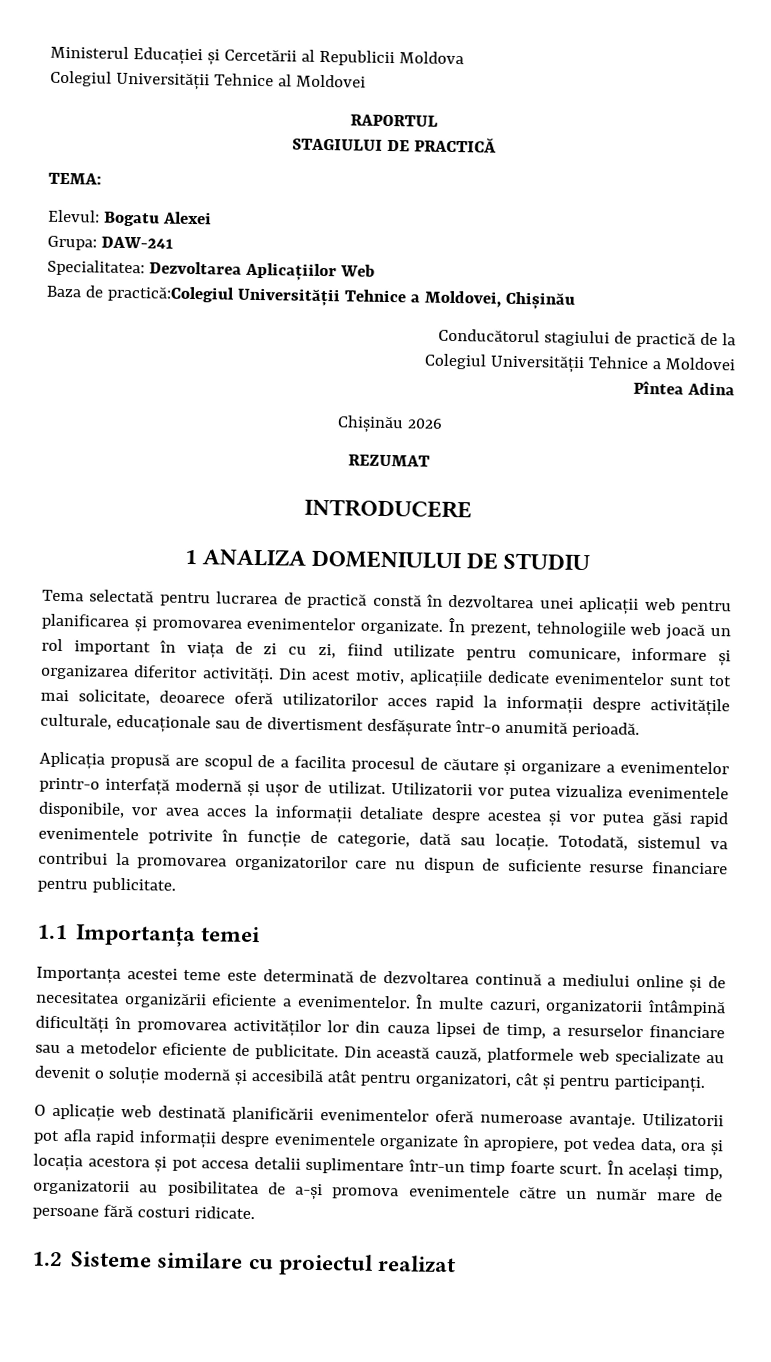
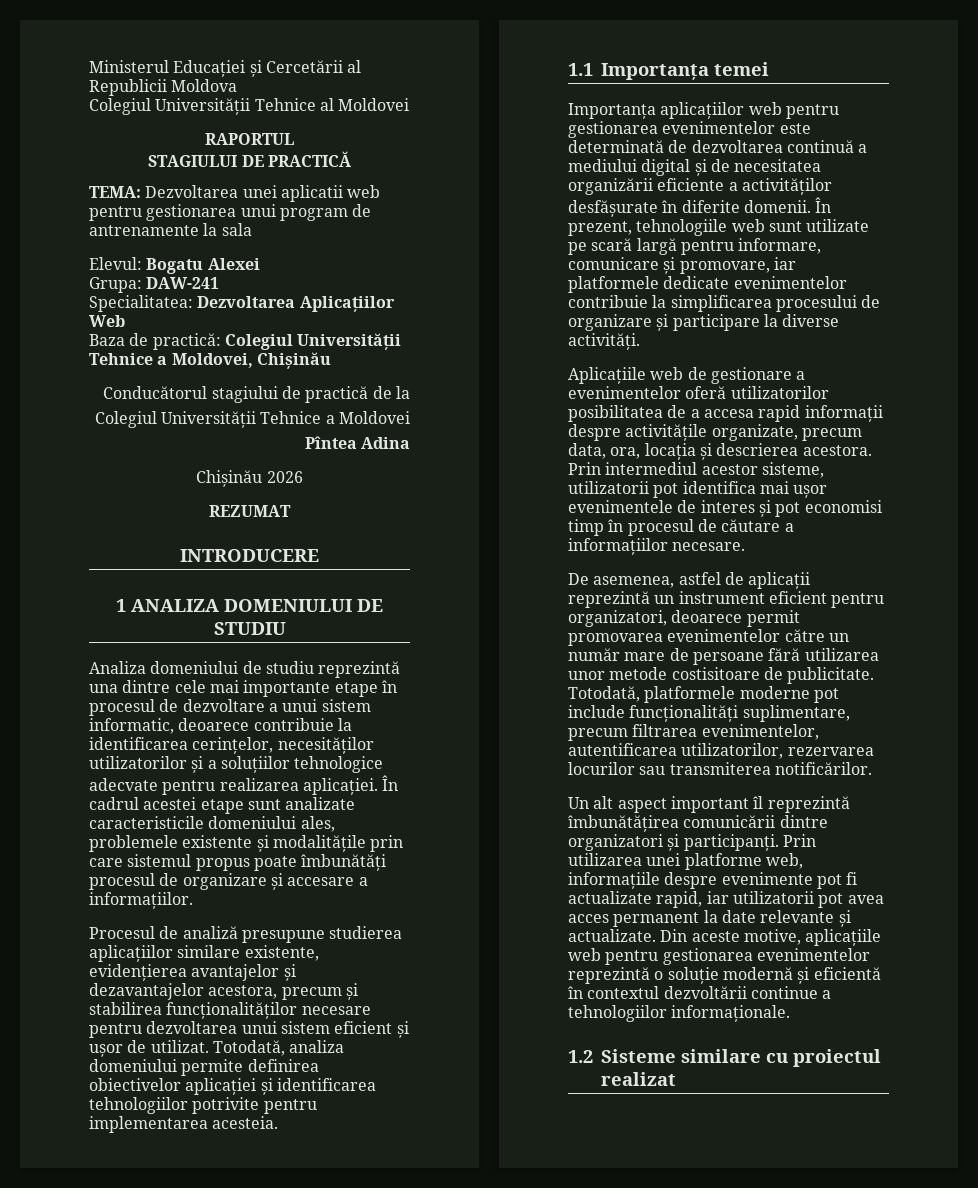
- TEMA:
+ TEMA: Dezvoltarea unei aplicatii web pentru gestionarea unui program de antrenamente la sala
- Baza de practică:Colegiul Universității Tehnice a Moldovei, Chișinău
+ Baza de practică: Colegiul Universității Tehnice a Moldovei, Chișinău
- Tema selectată pentru lucrarea de practică constă în dezvoltarea unei aplicații web pentru planificarea și promovarea evenimentelor organizate. În prezent, tehnologiile web joacă un rol important în viața de zi cu zi, fiind utilizate pentru comunicare, informare și organizarea diferitor activități. Din acest motiv, aplicațiile dedicate evenimentelor sunt tot mai solicitate, deoarece oferă utilizatorilor acces rapid la informații despre activitățile culturale, educaționale sau de divertisment desfășurate într-o anumită perioadă.
- Aplicația propusă are scopul de a facilita procesul de căutare și organizare a evenimentelor printr-o interfață modernă și ușor de utilizat. Utilizatorii vor putea vizualiza evenimentele disponibile, vor avea acces la informații detaliate despre acestea și vor putea găsi rapid evenimentele potrivite în funcție de categorie, dată sau locație. Totodată, sistemul va contribui la promovarea organizatorilor care nu dispun de suficiente resurse financiare pentru publicitate.
+ Analiza domeniului de studiu reprezintă una dintre cele mai importante etape în procesul de dezvoltare a unui sistem informatic, deoarece contribuie la identificarea cerințelor, necesităților utilizatorilor și a soluțiilor tehnologice adecvate pentru realizarea aplicației. În cadrul acestei etape sunt analizate caracteristicile domeniului ales, problemele existente și modalitățile prin care sistemul propus poate îmbunătăți procesul de organizare și accesare a informațiilor.
+ Procesul de analiză presupune studierea aplicațiilor similare existente, evidențierea avantajelor și dezavantajelor acestora, precum și stabilirea funcționalităților necesare pentru dezvoltarea unui sistem eficient și ușor de utilizat. Totodată, analiza domeniului permite definirea obiectivelor aplicației și identificarea tehnologiilor potrivite pentru implementarea acesteia.
- Importanța acestei teme este determinată de dezvoltarea continuă a mediului online și de necesitatea organizării eficiente a evenimentelor. În multe cazuri, organizatorii întâmpină dificultăți în promovarea activităților lor din cauza lipsei de timp, a resurselor financiare sau a metodelor eficiente de publicitate. Din această cauză, platformele web specializate au devenit o soluție modernă și accesibilă atât pentru organizatori, cât și pentru participanți.
- O aplicație web destinată planificării evenimentelor oferă numeroase avantaje. Utilizatorii pot afla rapid informații despre evenimentele organizate în apropiere, pot vedea data, ora și locația acestora și pot accesa detalii suplimentare într-un timp foarte scurt. În același timp, organizatorii au posibilitatea de a-și promova evenimentele către un număr mare de persoane fără costuri ridicate.
+ Importanța aplicațiilor web pentru gestionarea evenimentelor este determinată de dezvoltarea continuă a mediului digital și de necesitatea organizării eficiente a activităților desfășurate în diferite domenii. În prezent, tehnologiile web sunt utilizate pe scară largă pentru informare, comunicare și promovare, iar platformele dedicate evenimentelor contribuie la simplificarea procesului de organizare și participare la diverse activități.
+ Aplicațiile web de gestionare a evenimentelor oferă utilizatorilor posibilitatea de a accesa rapid informații despre activitățile organizate, precum data, ora, locația și descrierea acestora. Prin intermediul acestor sisteme, utilizatorii pot identifica mai ușor evenimentele de interes și pot economisi timp în procesul de căutare a informațiilor necesare.
+ De asemenea, astfel de aplicații reprezintă un instrument eficient pentru organizatori, deoarece permit promovarea evenimentelor către un număr mare de persoane fără utilizarea unor metode costisitoare de publicitate. Totodată, platformele moderne pot include funcționalități suplimentare, precum filtrarea evenimentelor, autentificarea utilizatorilor, rezervarea locurilor sau transmiterea notificărilor.
+ Un alt aspect important îl reprezintă îmbunătățirea comunicării dintre organizatori și participanți. Prin utilizarea unei platforme web, informațiile despre evenimente pot fi actualizate rapid, iar utilizatorii pot avea acces permanent la date relevante și actualizate. Din aceste motive, aplicațiile web pentru gestionarea evenimentelor reprezintă o soluție modernă și eficientă în contextul dezvoltării continue a tehnologiilor informaționale.

